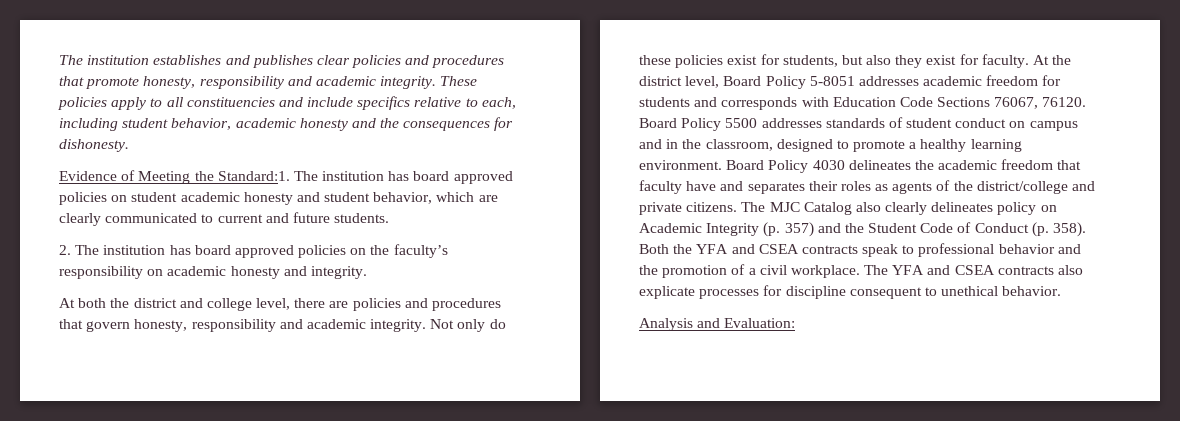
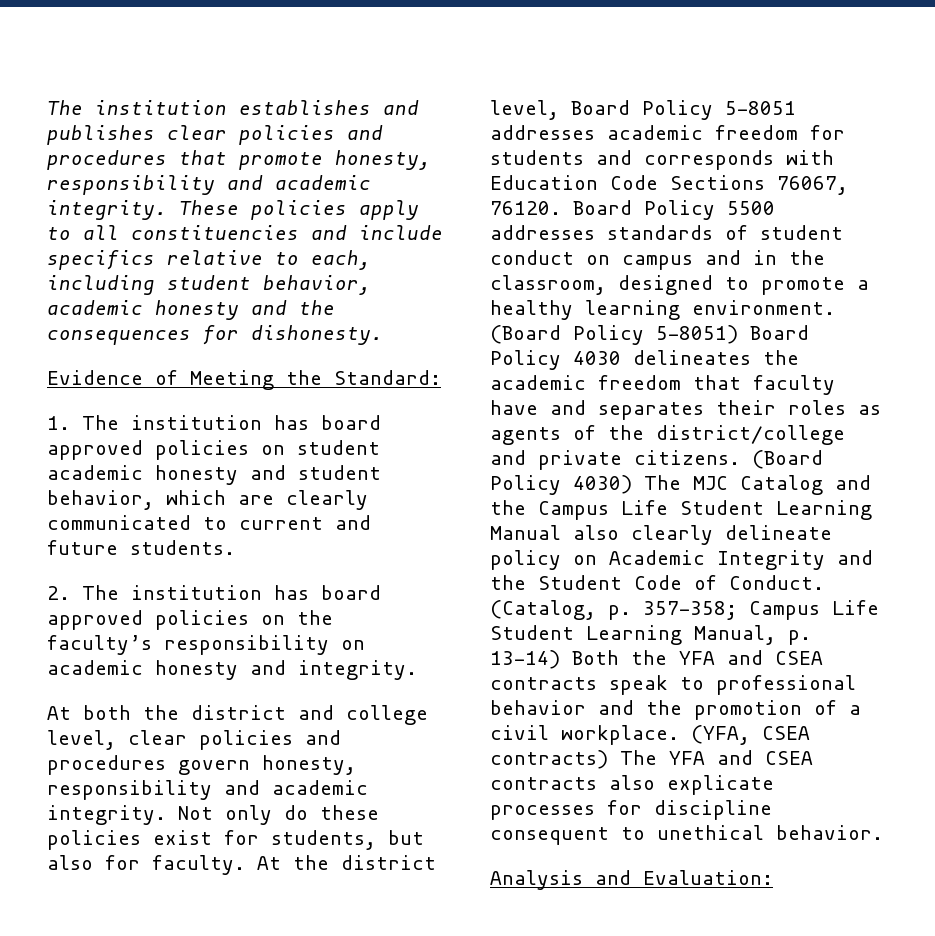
- Evidence of Meeting the Standard:1. The institution has board approved policies on student academic honesty and student behavior, which are clearly communicated to current and future students.
+ Evidence of Meeting the Standard:
+ 1. The institution has board approved policies on student academic honesty and student behavior, which are clearly communicated to current and future students.
- At both the district and college level, there are policies and procedures that govern honesty, responsibility and academic integrity.
+ At both the district and college level, clear policies and procedures govern honesty, responsibility and academic integrity.
- Not only do these policies exist for students, but also they exist for faculty.
+ Not only do these policies exist for students, but also for faculty.
- Board Policy 4030 delineates the academic freedom that faculty have and separates their roles as agents of the district/college and private citizens.
+ (Board Policy 5-8051) Board Policy 4030 delineates the academic freedom that faculty have and separates their roles as agents of the district/college and private citizens.
- The MJC Catalog also clearly delineates policy on Academic Integrity (p. 357) and the Student Code of Conduct (p. 358). Both the YFA and CSEA contracts speak to professional behavior and the promotion of a civil workplace.
+ (Board Policy 4030) The MJC Catalog and the Campus Life Student Learning Manual also clearly delineate policy on Academic Integrity and the Student Code of Conduct. (Catalog, p. 357-358; Campus Life Student Learning Manual, p. 13-14) Both the YFA and CSEA contracts speak to professional behavior and the promotion of a civil workplace.
- The YFA and CSEA contracts also explicate processes for discipline consequent to unethical behavior.
+ (YFA, CSEA contracts) The YFA and CSEA contracts also explicate processes for discipline consequent to unethical behavior.

